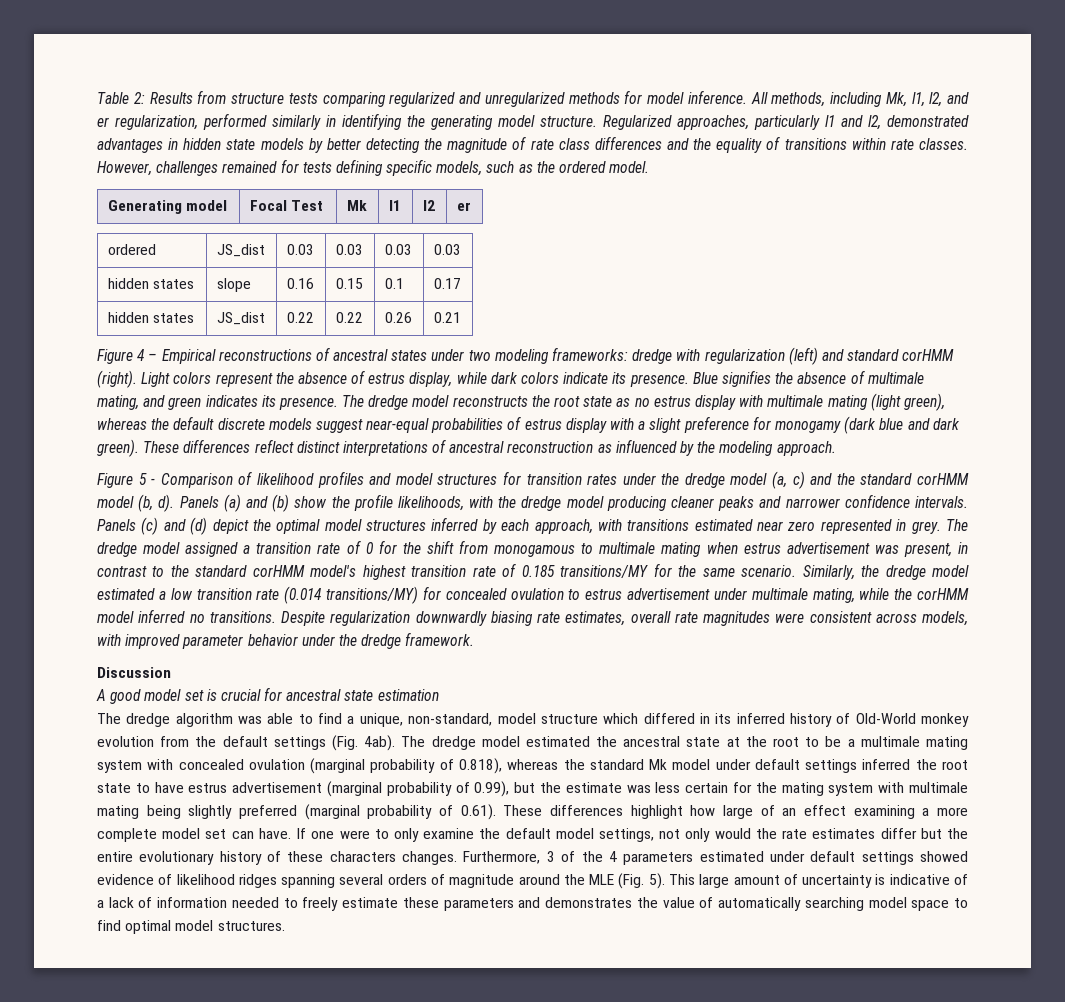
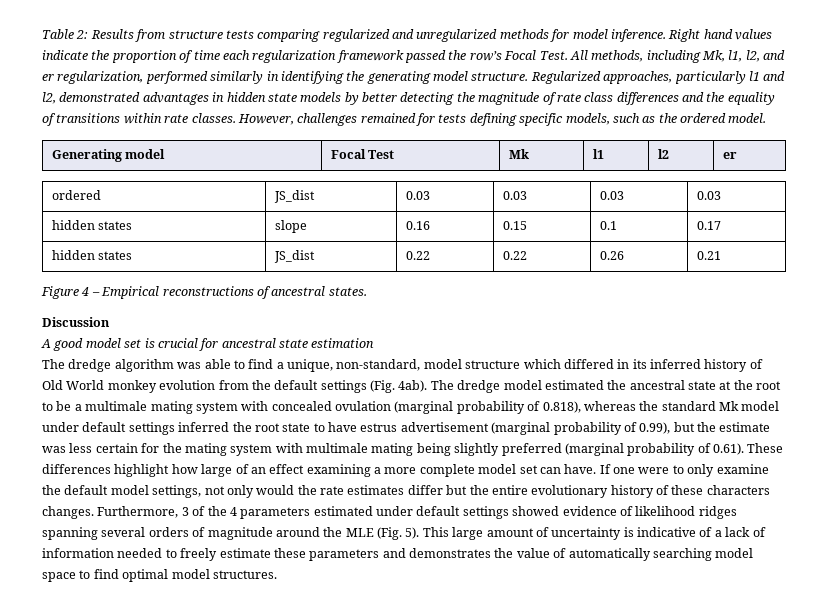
+ Right hand values indicate the proportion of time each regularization framework passed the row’s Focal Test.
- Figure 4 – Empirical reconstructions of ancestral states under two modeling frameworks: dredge with regularization (left) and standard corHMM (right). Light colors represent the absence of estrus display, while dark colors indicate its presence. Blue signifies the absence of multimale mating, and green indicates its presence. The dredge model reconstructs the root state as no estrus display with multimale mating (light green), whereas the default discrete models suggest near-equal probabilities of estrus display with a slight preference for monogamy (dark blue and dark green). These differences reflect distinct interpretations of ancestral reconstruction as influenced by the modeling approach.
- Figure 5 - Comparison of likelihood profiles and model structures for transition rates under the dredge model (a, c) and the standard corHMM model (b, d). Panels (a) and (b) show the profile likelihoods, with the dredge model producing cleaner peaks and narrower confidence intervals. Panels (c) and (d) depict the optimal model structures inferred by each approach, with transitions estimated near zero represented in grey. The dredge model assigned a transition rate of 0 for the shift from monogamous to multimale mating when estrus advertisement was present, in contrast to the standard corHMM model's highest transition rate of 0.185 transitions/MY for the same scenario. Similarly, the dredge model estimated a low transition rate (0.014 transitions/MY) for concealed ovulation to estrus advertisement under multimale mating, while the corHMM model inferred no transitions. Despite regularization downwardly biasing rate estimates, overall rate magnitudes were consistent across models, with improved parameter behavior under the dredge framework.
+ Figure 4 – Empirical reconstructions of ancestral states.
- The dredge algorithm was able to find a unique, non-standard, model structure which differed in its inferred history of Old-World monkey evolution from the default settings (Fig. 4ab).
+ The dredge algorithm was able to find a unique, non-standard, model structure which differed in its inferred history of Old World monkey evolution from the default settings (Fig. 4ab).

